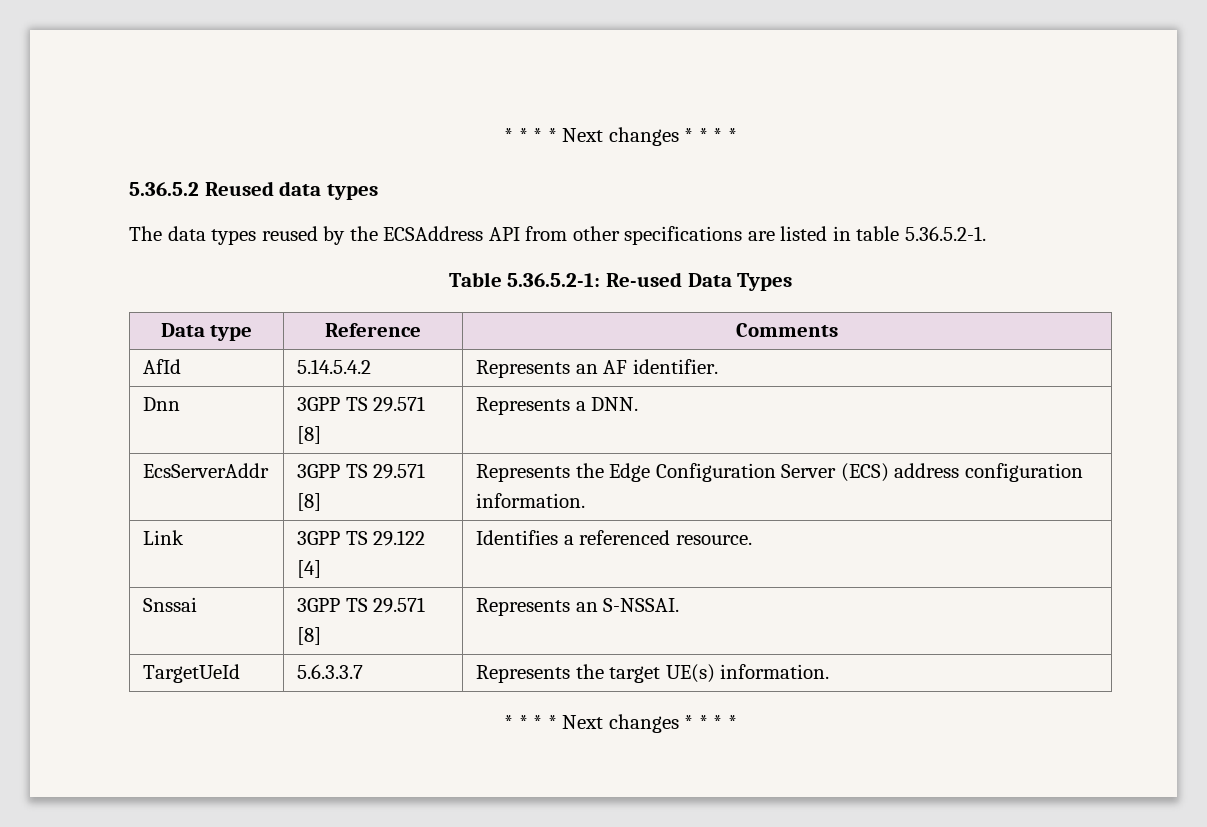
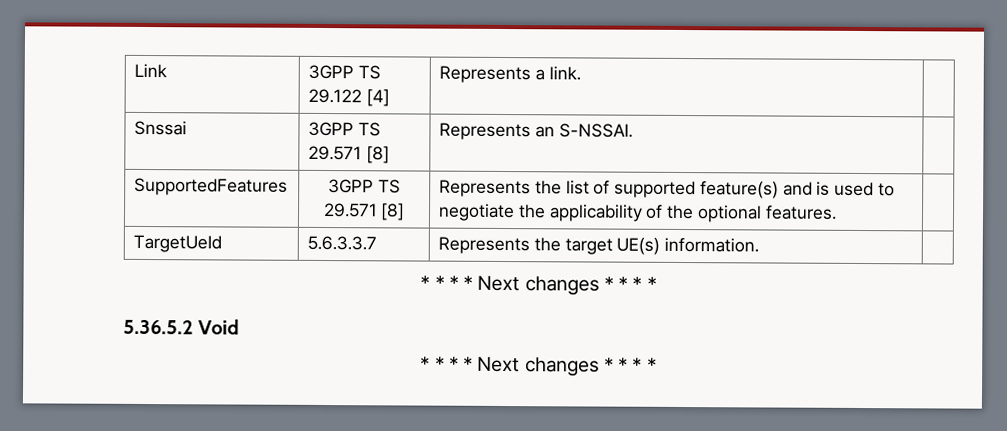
+ Link | 3GPP TS 29.122 [4] | Represents a link. |
+ Snssai | 3GPP TS 29.571 [8] | Represents an S-NSSAI. |
+ SupportedFeatures | 3GPP TS 29.571 [8] | Represents the list of supported feature(s) and is used to negotiate the applicability of the optional features. |
+ TargetUeId | 5.6.3.3.7 | Represents the target UE(s) information. |
- 5.36.5.2 Reused data types
- The data types reused by the ECSAddress API from other specifications are listed in table 5.36.5.2-1.
- Table 5.36.5.2-1: Re-used Data Types
- Data type | Reference | Comments
- AfId | 5.14.5.4.2 | Represents an AF identifier.
- Dnn | 3GPP TS 29.571 [8] | Represents a DNN.
- EcsServerAddr | 3GPP TS 29.571 [8] | Represents the Edge Configuration Server (ECS) address configuration information.
- Link | 3GPP TS 29.122 [4] | Identifies a referenced resource.
- Snssai | 3GPP TS 29.571 [8] | Represents an S-NSSAI.
- TargetUeId | 5.6.3.3.7 | Represents the target UE(s) information.
+ 5.36.5.2 Void

